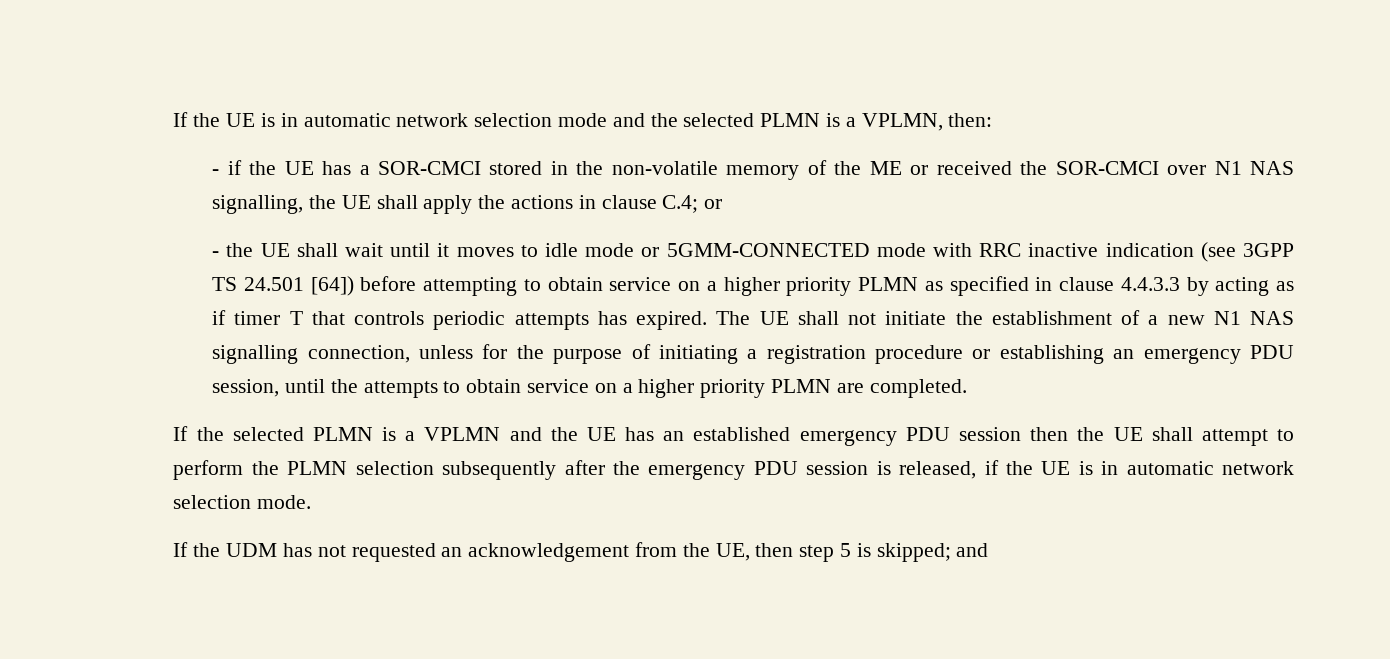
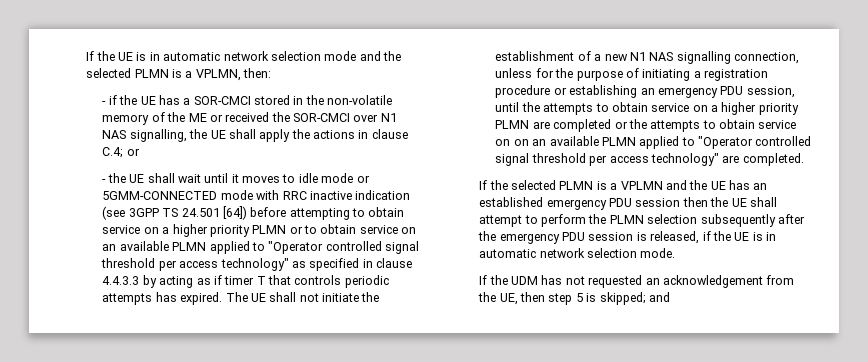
- - the UE shall wait until it moves to idle mode or 5GMM-CONNECTED mode with RRC inactive indication (see 3GPP TS 24.501 [64]) before attempting to obtain service on a higher priority PLMN as specified in clause 4.4.3.3 by acting as if timer T that controls periodic attempts has expired.
+ - the UE shall wait until it moves to idle mode or 5GMM-CONNECTED mode with RRC inactive indication (see 3GPP TS 24.501 [64]) before attempting to obtain service on a higher priority PLMN or to obtain service on an available PLMN applied to "Operator controlled signal threshold per access technology" as specified in clause 4.4.3.3 by acting as if timer T that controls periodic attempts has expired.
- The UE shall not initiate the establishment of a new N1 NAS signalling connection, unless for the purpose of initiating a registration procedure or establishing an emergency PDU session, until the attempts to obtain service on a higher priority PLMN are completed.
+ The UE shall not initiate the establishment of a new N1 NAS signalling connection, unless for the purpose of initiating a registration procedure or establishing an emergency PDU session, until the attempts to obtain service on a higher priority PLMN are completed or the attempts to obtain service on on an available PLMN applied to "Operator controlled signal threshold per access technology" are completed.

